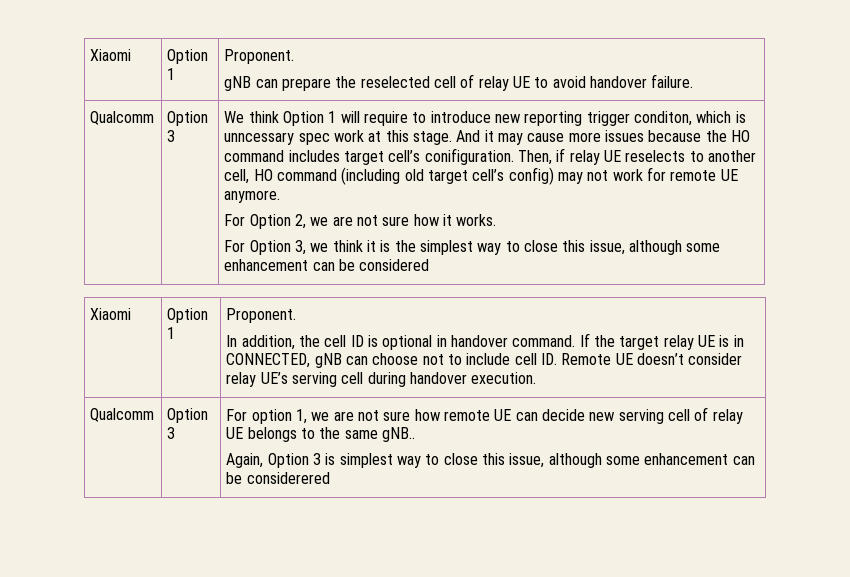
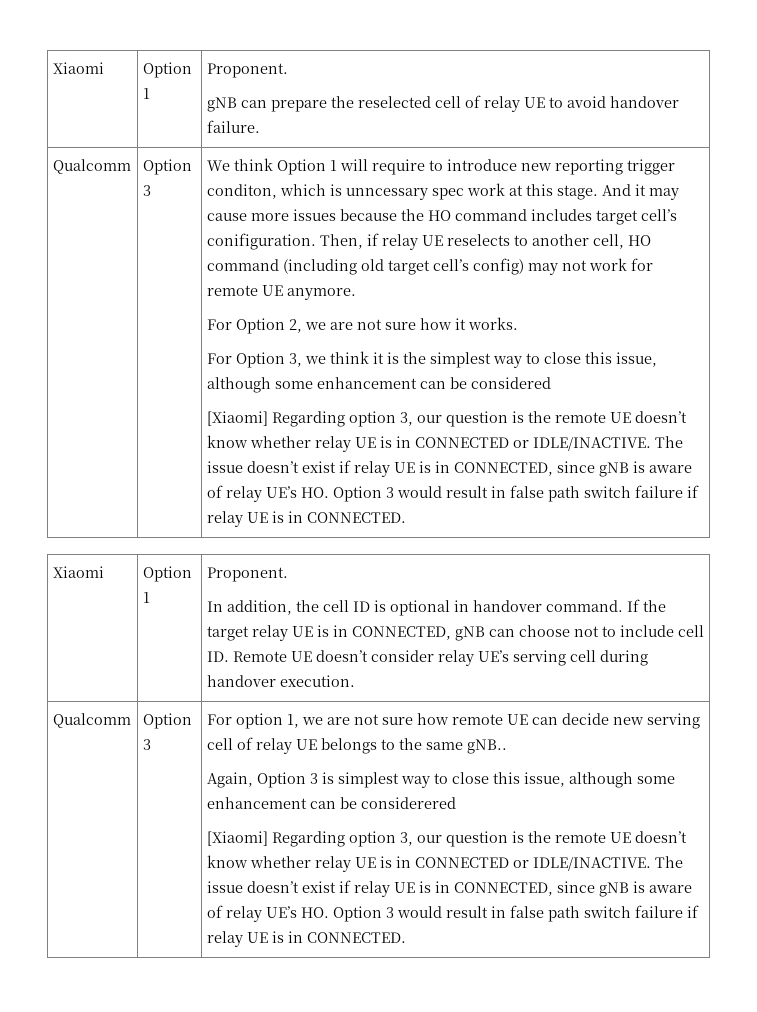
  For Option 3, we think it is the simplest way to close this issue, although some enhancement can be considered
+ [Xiaomi] Regarding option 3, our question is the remote UE doesn’t know whether relay UE is in CONNECTED or IDLE/INACTIVE. The issue doesn’t exist if relay UE is in CONNECTED, since gNB is aware of relay UE’s HO. Option 3 would result in false path switch failure if relay UE is in CONNECTED.
  Again, Option 3 is simplest way to close this issue, although some enhancement can be considerered
+ [Xiaomi] Regarding option 3, our question is the remote UE doesn’t know whether relay UE is in CONNECTED or IDLE/INACTIVE. The issue doesn’t exist if relay UE is in CONNECTED, since gNB is aware of relay UE’s HO. Option 3 would result in false path switch failure if relay UE is in CONNECTED.

